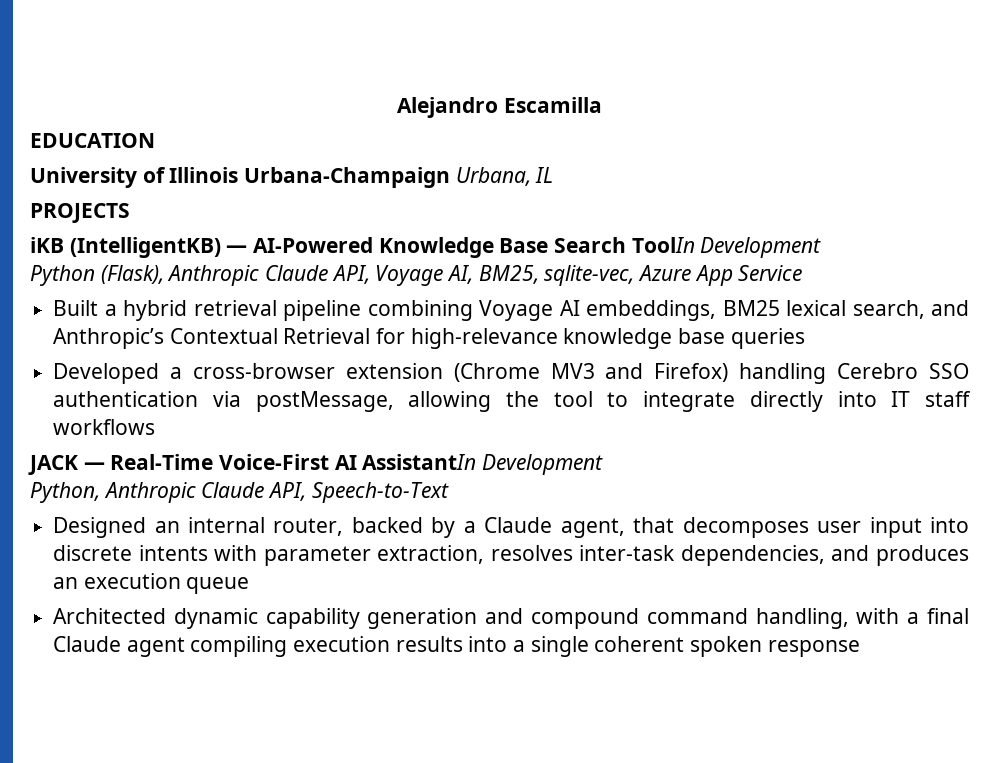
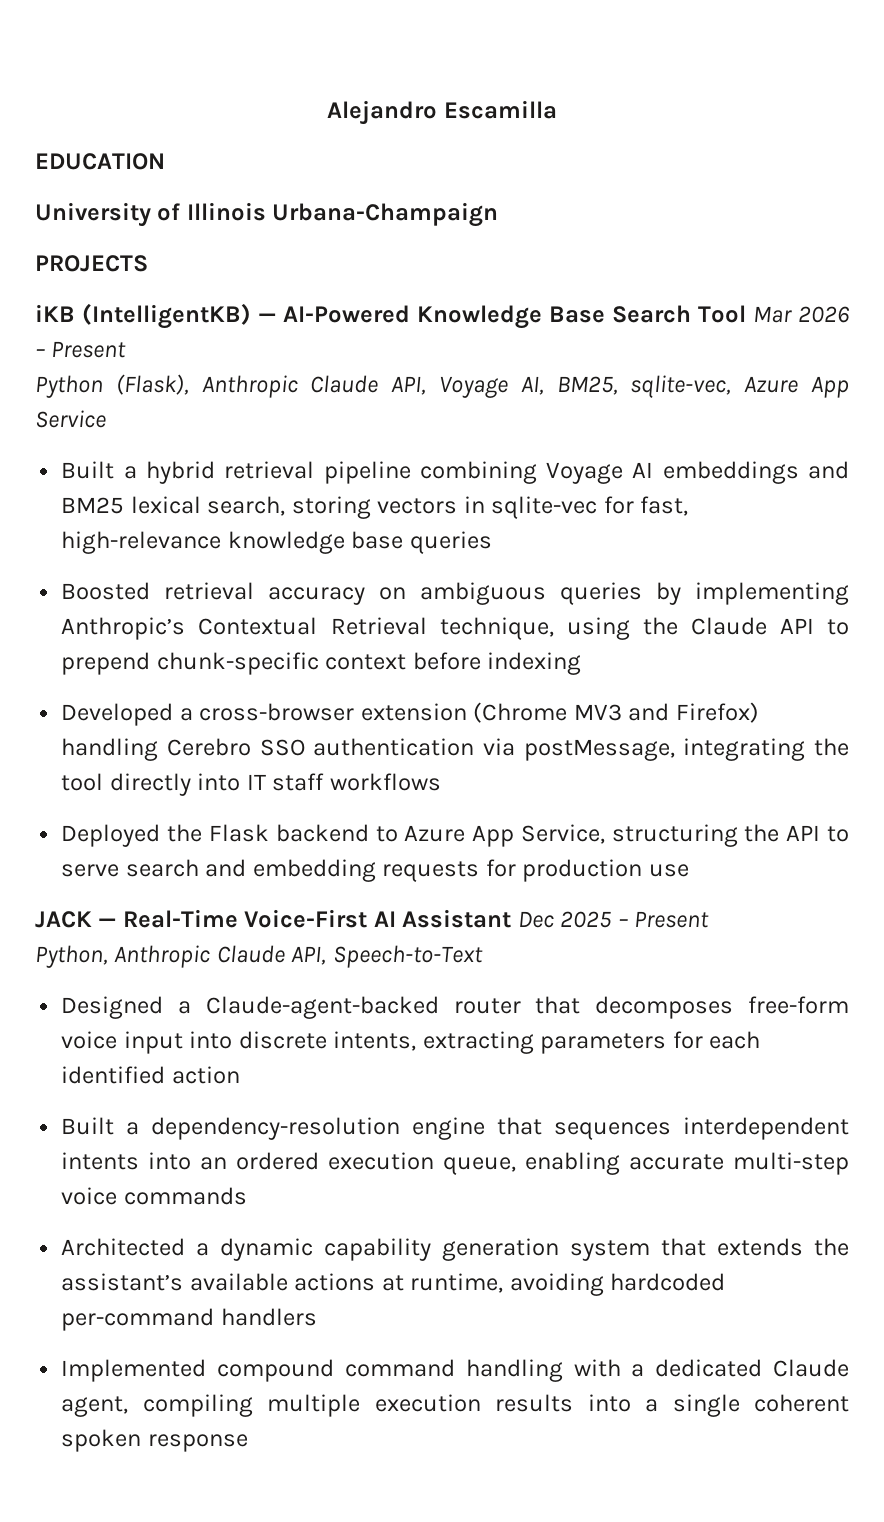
- University of Illinois Urbana-Champaign Urbana, IL
+ University of Illinois Urbana-Champaign
- iKB (IntelligentKB) — AI-Powered Knowledge Base Search ToolIn Development
+ iKB (IntelligentKB) — AI-Powered Knowledge Base Search Tool Mar 2026 – Present
- Built a hybrid retrieval pipeline combining Voyage AI embeddings, BM25 lexical search, and Anthropic’s Contextual Retrieval for high-relevance knowledge base queries
+ Built a hybrid retrieval pipeline combining Voyage AI embeddings and BM25 lexical search, storing vectors in sqlite-vec for fast, high-relevance knowledge base queries
+ Boosted retrieval accuracy on ambiguous queries by implementing Anthropic’s Contextual Retrieval technique, using the Claude API to prepend chunk-specific context before indexing
- Developed a cross-browser extension (Chrome MV3 and Firefox) handling Cerebro SSO authentication via postMessage, allowing the tool to integrate directly into IT staff workflows
+ Developed a cross-browser extension (Chrome MV3 and Firefox) handling Cerebro SSO authentication via postMessage, integrating the tool directly into IT staff workflows
+ Deployed the Flask backend to Azure App Service, structuring the API to serve search and embedding requests for production use
- JACK — Real-Time Voice-First AI AssistantIn Development
+ JACK — Real-Time Voice-First AI Assistant Dec 2025 – Present
- Designed an internal router, backed by a Claude agent, that decomposes user input into discrete intents with parameter extraction, resolves inter-task dependencies, and produces an execution queue
+ Designed a Claude-agent-backed router that decomposes free-form voice input into discrete intents, extracting parameters for each identified action
+ Built a dependency-resolution engine that sequences interdependent intents into an ordered execution queue, enabling accurate multi-step voice commands
- Architected dynamic capability generation and compound command handling, with a final Claude agent compiling execution results into a single coherent spoken response
+ Architected a dynamic capability generation system that extends the assistant’s available actions at runtime, avoiding hardcoded per-command handlers
+ Implemented compound command handling with a dedicated Claude agent, compiling multiple execution results into a single coherent spoken response

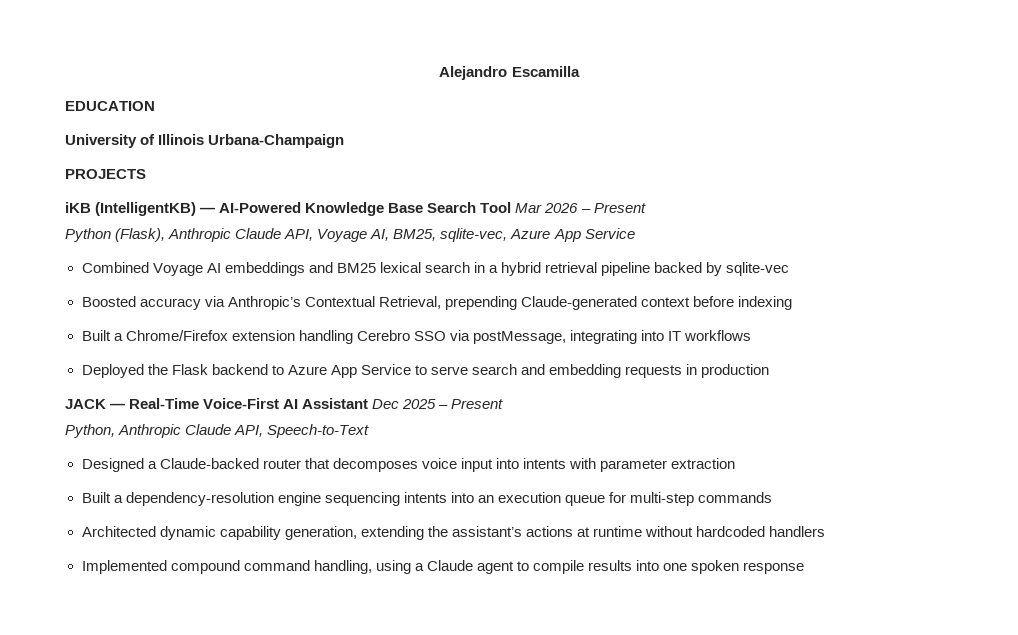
- Built a hybrid retrieval pipeline combining Voyage AI embeddings and BM25 lexical search, storing vectors in sqlite-vec for fast, high-relevance knowledge base queries
- Boosted retrieval accuracy on ambiguous queries by implementing Anthropic’s Contextual Retrieval technique, using the Claude API to prepend chunk-specific context before indexing
- Developed a cross-browser extension (Chrome MV3 and Firefox) handling Cerebro SSO authentication via postMessage, integrating the tool directly into IT staff workflows
+ Combined Voyage AI embeddings and BM25 lexical search in a hybrid retrieval pipeline backed by sqlite-vec
+ Boosted accuracy via Anthropic’s Contextual Retrieval, prepending Claude-generated context before indexing
+ Built a Chrome/Firefox extension handling Cerebro SSO via postMessage, integrating into IT workflows
- Deployed the Flask backend to Azure App Service, structuring the API to serve search and embedding requests for production use
+ Deployed the Flask backend to Azure App Service to serve search and embedding requests in production
- Designed a Claude-agent-backed router that decomposes free-form voice input into discrete intents, extracting parameters for each identified action
- Built a dependency-resolution engine that sequences interdependent intents into an ordered execution queue, enabling accurate multi-step voice commands
+ Designed a Claude-backed router that decomposes voice input into intents with parameter extraction
+ Built a dependency-resolution engine sequencing intents into an execution queue for multi-step commands
- Architected a dynamic capability generation system that extends the assistant’s available actions at runtime, avoiding hardcoded per-command handlers
+ Architected dynamic capability generation, extending the assistant’s actions at runtime without hardcoded handlers
- Implemented compound command handling with a dedicated Claude agent, compiling multiple execution results into a single coherent spoken response
+ Implemented compound command handling, using a Claude agent to compile results into one spoken response

